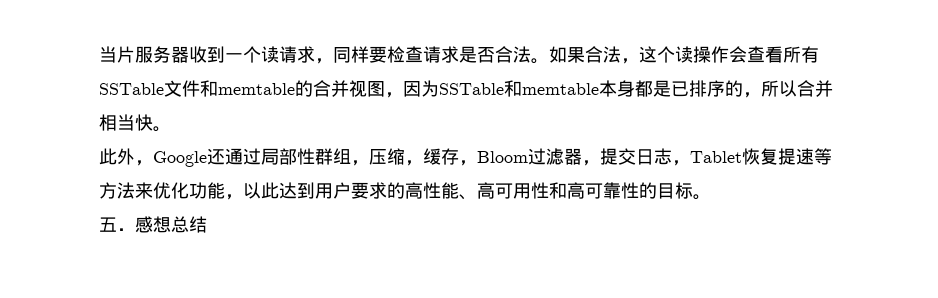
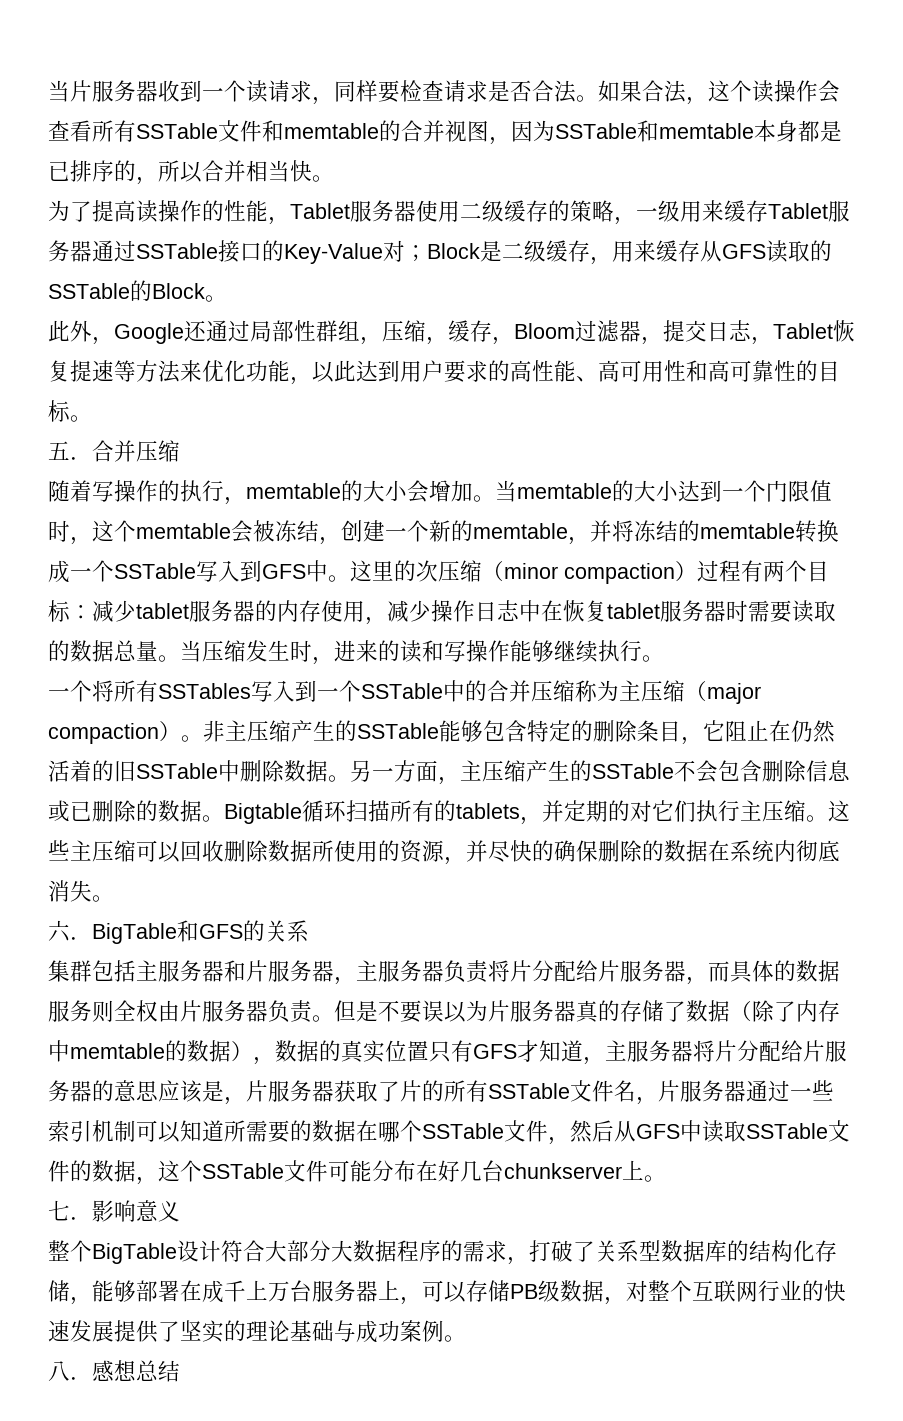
+ 为了提高读操作的性能，Tablet服务器使用二级缓存的策略，一级用来缓存Tablet服务器通过SSTable接口的Key-Value对；Block是二级缓存，用来缓存从GFS读取的SSTable的Block。
- 五．感想总结
+ 五．合并压缩
+ 随着写操作的执行，memtable的大小会增加。当memtable的大小达到一个门限值时，这个memtable会被冻结，创建一个新的memtable，并将冻结的memtable转换成一个SSTable写入到GFS中。这里的次压缩（minor compaction）过程有两个目标：减少tablet服务器的内存使用，减少操作日志中在恢复tablet服务器时需要读取的数据总量。当压缩发生时，进来的读和写操作能够继续执行。
+ 一个将所有SSTables写入到一个SSTable中的合并压缩称为主压缩（major compaction）。非主压缩产生的SSTable能够包含特定的删除条目，它阻止在仍然活着的旧SSTable中删除数据。另一方面，主压缩产生的SSTable不会包含删除信息或已删除的数据。Bigtable循环扫描所有的tablets，并定期的对它们执行主压缩。这些主压缩可以回收删除数据所使用的资源，并尽快的确保删除的数据在系统内彻底消失。
+ 六．BigTable和GFS的关系
+ 集群包括主服务器和片服务器，主服务器负责将片分配给片服务器，而具体的数据服务则全权由片服务器负责。但是不要误以为片服务器真的存储了数据（除了内存中memtable的数据），数据的真实位置只有GFS才知道，主服务器将片分配给片服务器的意思应该是，片服务器获取了片的所有SSTable文件名，片服务器通过一些索引机制可以知道所需要的数据在哪个SSTable文件，然后从GFS中读取SSTable文件的数据，这个SSTable文件可能分布在好几台chunkserver上。
+ 七．影响意义
+ 整个BigTable设计符合大部分大数据程序的需求，打破了关系型数据库的结构化存储，能够部署在成千上万台服务器上，可以存储PB级数据，对整个互联网行业的快速发展提供了坚实的理论基础与成功案例。
+ 八．感想总结

